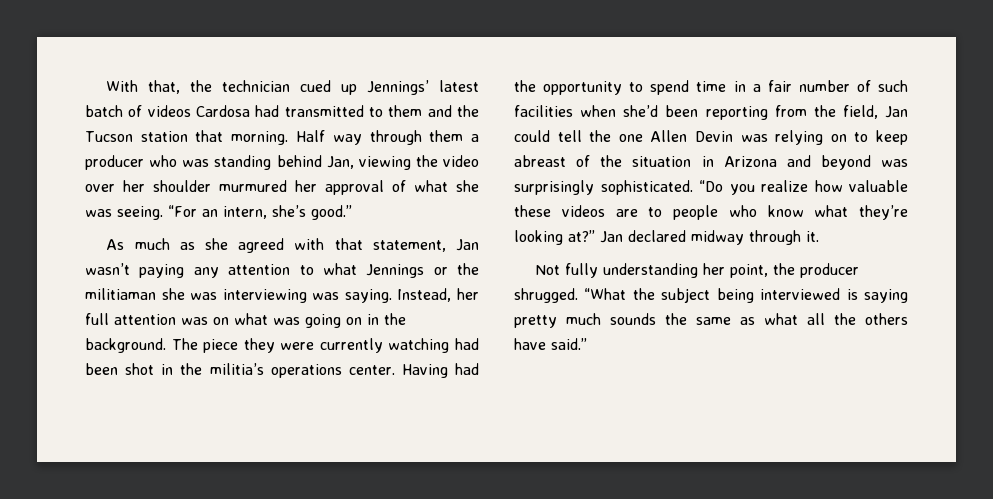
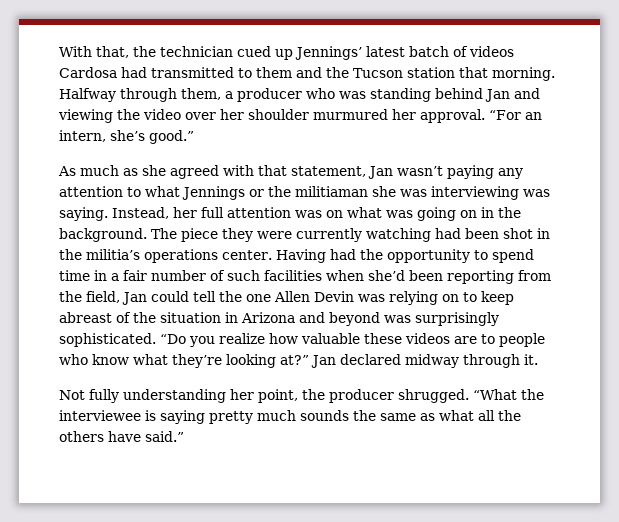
- Half way through them a producer who was standing behind Jan, viewing the video over her shoulder murmured her approval of what she was seeing.
+ Halfway through them, a producer who was standing behind Jan and viewing the video over her shoulder murmured her approval.
- “What the subject being interviewed is saying pretty much sounds the same as what all the others have said.”
+ “What the interviewee is saying pretty much sounds the same as what all the others have said.”

